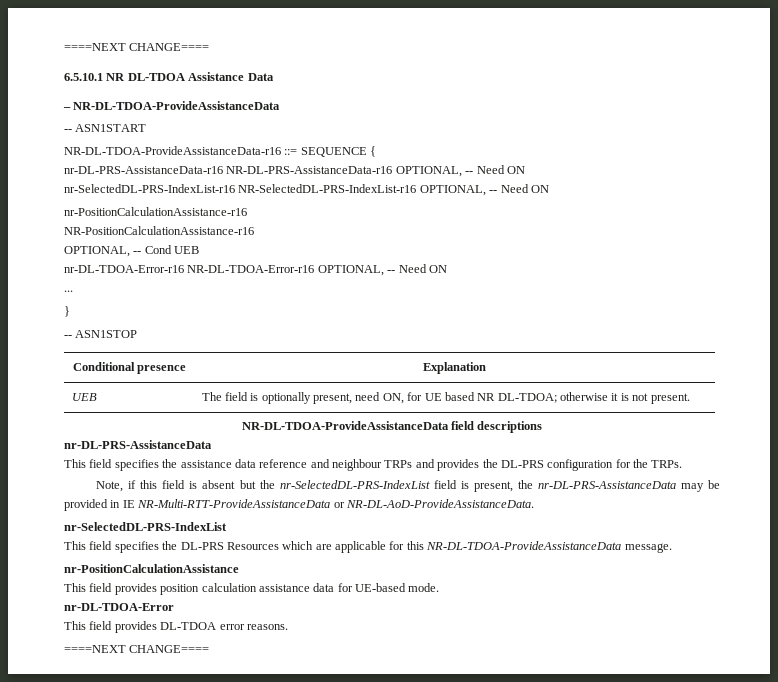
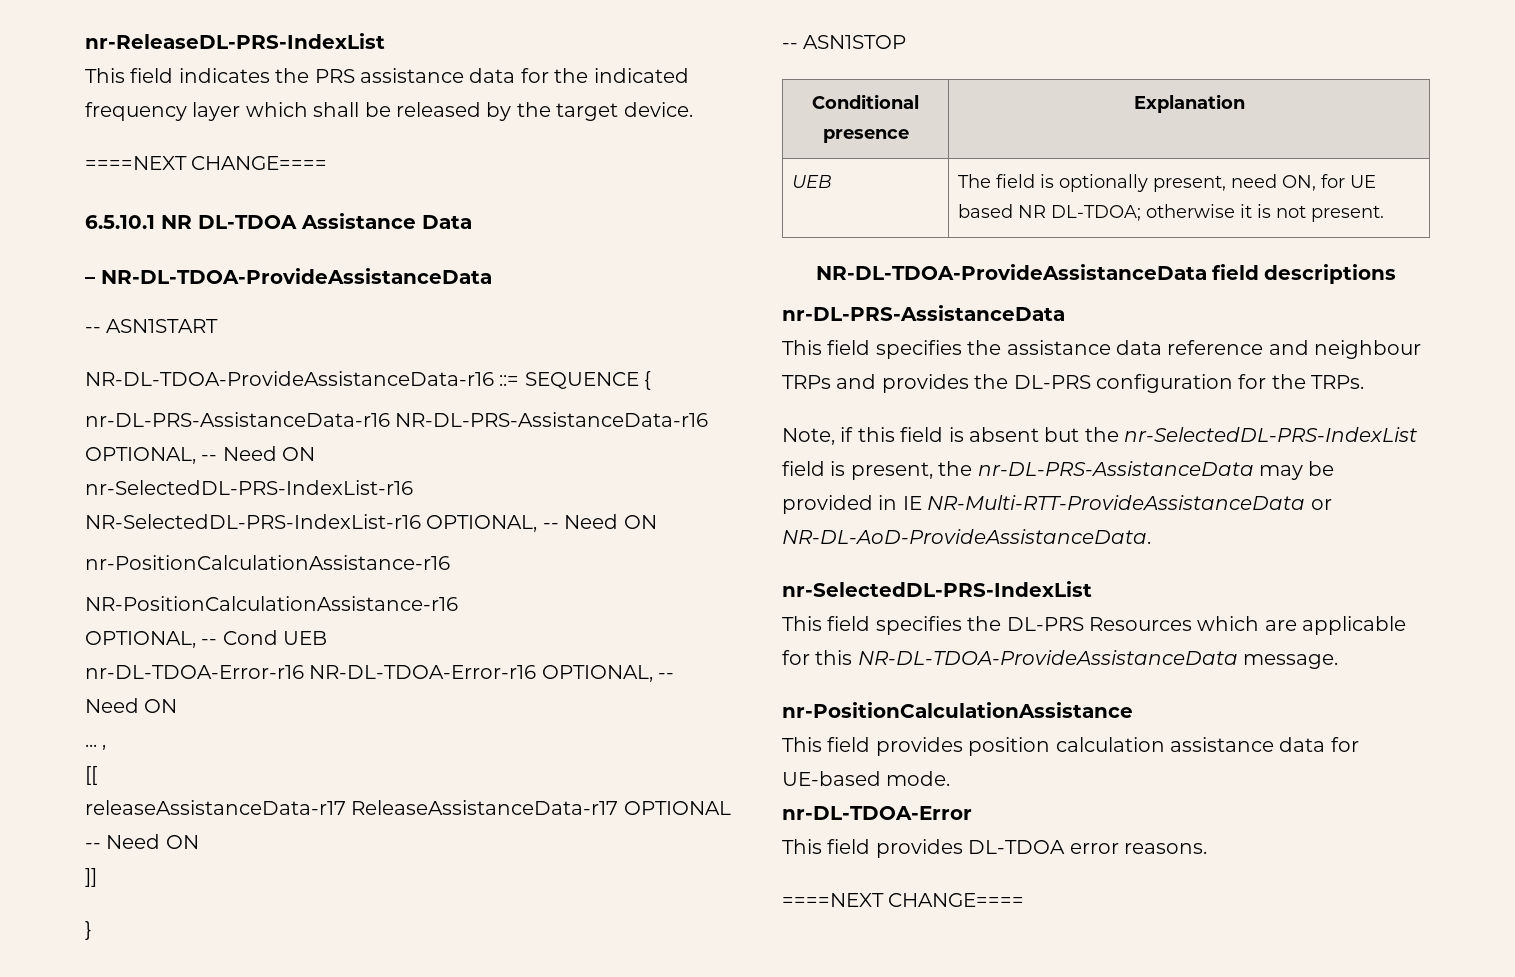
+ nr-ReleaseDL-PRS-IndexList
+ This field indicates the PRS assistance data for the indicated frequency layer which shall be released by the target device.
- ...
+ ... ,
+ [[
+ releaseAssistanceData-r17 ReleaseAssistanceData-r17 OPTIONAL -- Need ON
+ ]]

